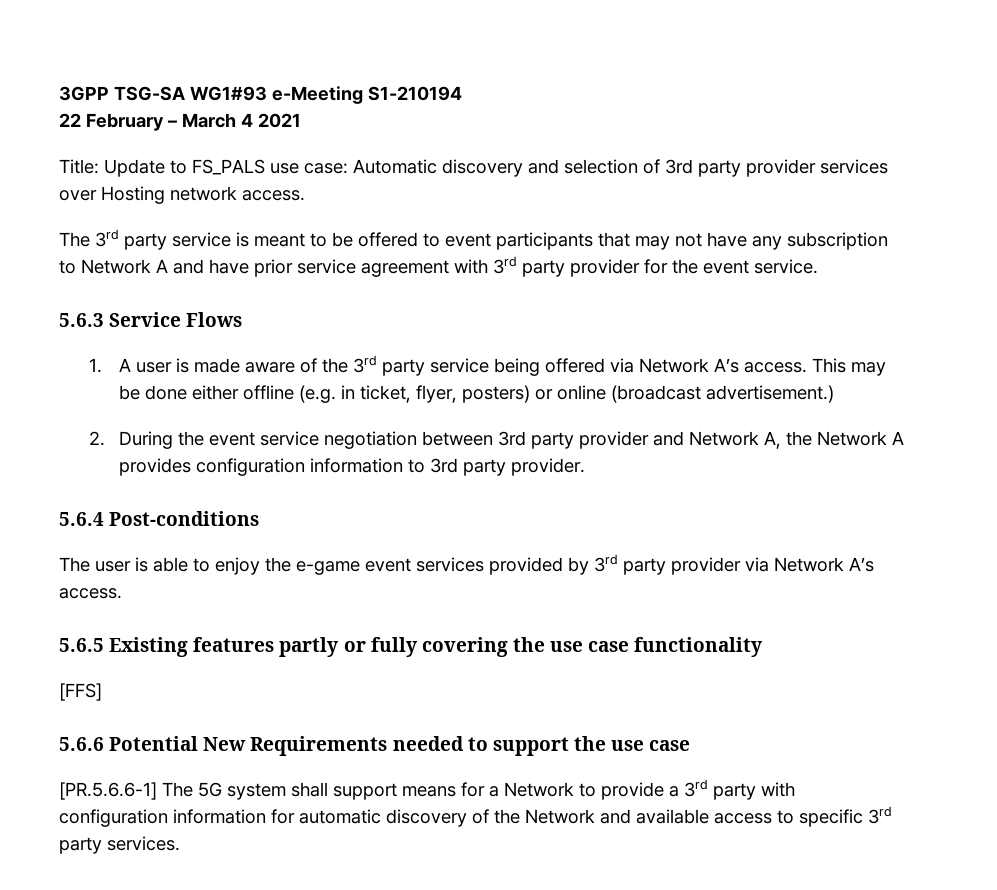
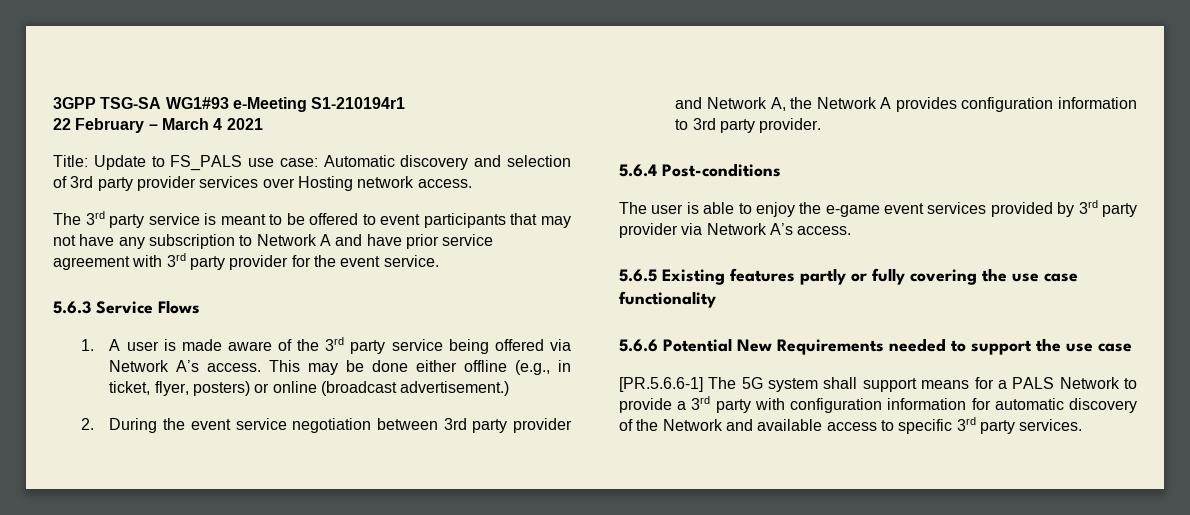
- 3GPP TSG-SA WG1#93 e-Meeting S1-210194
+ 3GPP TSG-SA WG1#93 e-Meeting S1-210194r1
- This may be done either offline (e.g. in ticket, flyer, posters) or online (broadcast advertisement.)
+ This may be done either offline (e.g., in ticket, flyer, posters) or online (broadcast advertisement.)
- [FFS]
- [PR.5.6.6-1] The 5G system shall support means for a Network to provide a 3rd party with configuration information for automatic discovery of the Network and available access to specific 3rd party services.
+ [PR.5.6.6-1] The 5G system shall support means for a PALS Network to provide a 3rd party with configuration information for automatic discovery of the Network and available access to specific 3rd party services.

